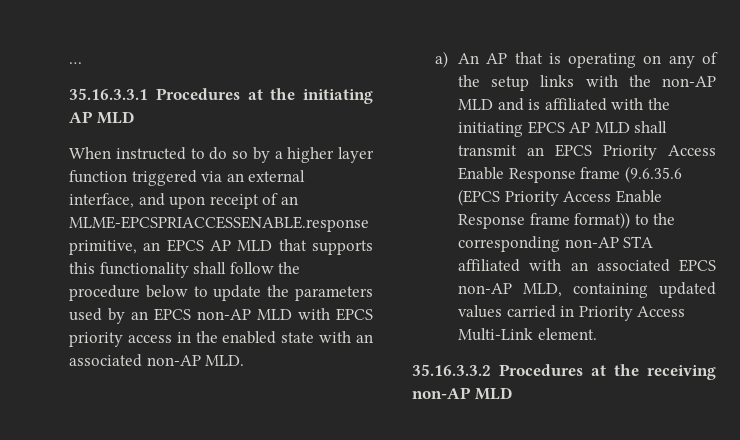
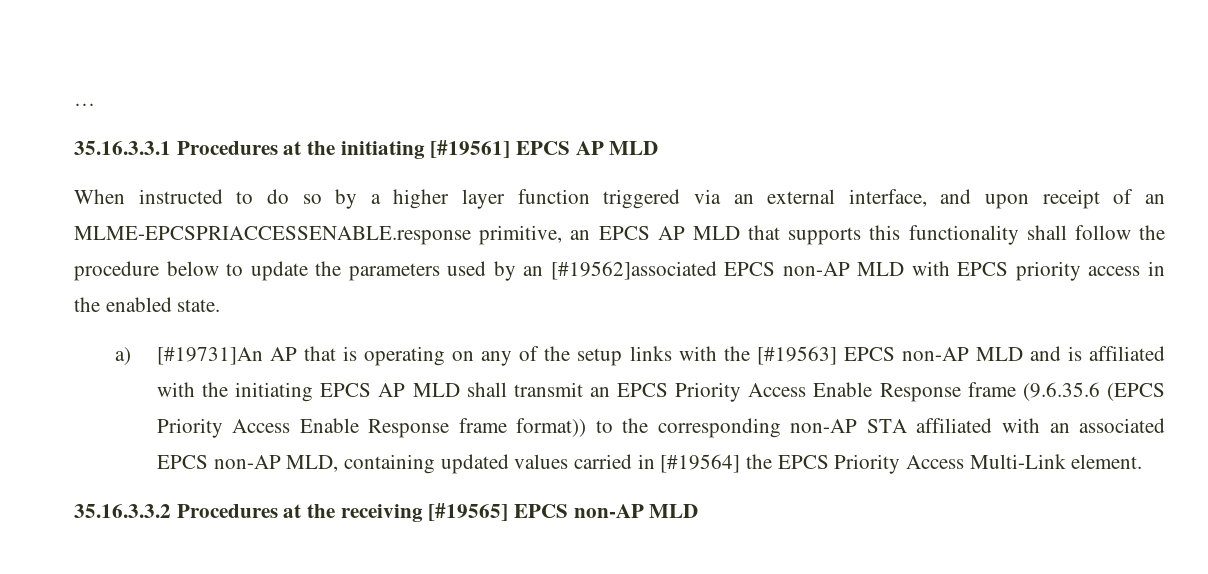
- 35.16.3.3.1 Procedures at the initiating AP MLD
+ 35.16.3.3.1 Procedures at the initiating [#19561] EPCS AP MLD
- When instructed to do so by a higher layer function triggered via an external interface, and upon receipt of an MLME-EPCSPRIACCESSENABLE.response primitive, an EPCS AP MLD that supports this functionality shall follow the procedure below to update the parameters used by an EPCS non-AP MLD with EPCS priority access in the enabled state with an associated non-AP MLD.
+ When instructed to do so by a higher layer function triggered via an external interface, and upon receipt of an MLME-EPCSPRIACCESSENABLE.response primitive, an EPCS AP MLD that supports this functionality shall follow the procedure below to update the parameters used by an [#19562]associated EPCS non-AP MLD with EPCS priority access in the enabled state.
- a) An AP that is operating on any of the setup links with the non-AP MLD and is affiliated with the initiating EPCS AP MLD shall transmit an EPCS Priority Access Enable Response frame (9.6.35.6 (EPCS Priority Access Enable Response frame format)) to the corresponding non-AP STA affiliated with an associated EPCS non-AP MLD, containing updated values carried in Priority Access Multi-Link element.
+ a) [#19731]An AP that is operating on any of the setup links with the [#19563] EPCS non-AP MLD and is affiliated with the initiating EPCS AP MLD shall transmit an EPCS Priority Access Enable Response frame (9.6.35.6 (EPCS Priority Access Enable Response frame format)) to the corresponding non-AP STA affiliated with an associated EPCS non-AP MLD, containing updated values carried in [#19564] the EPCS Priority Access Multi-Link element.
- 35.16.3.3.2 Procedures at the receiving non-AP MLD
+ 35.16.3.3.2 Procedures at the receiving [#19565] EPCS non-AP MLD

